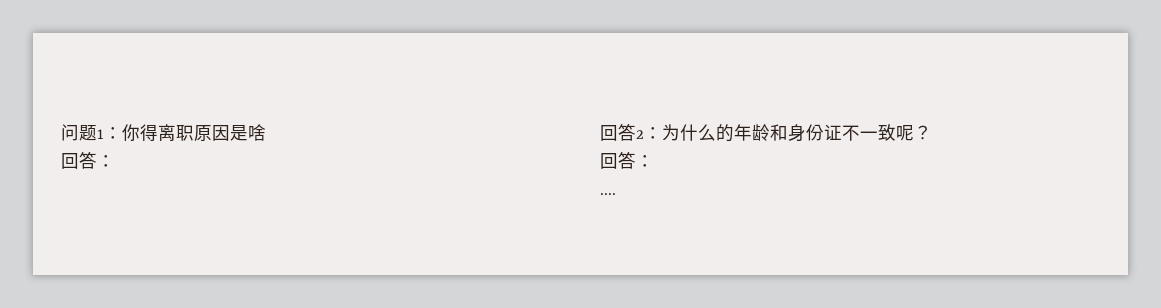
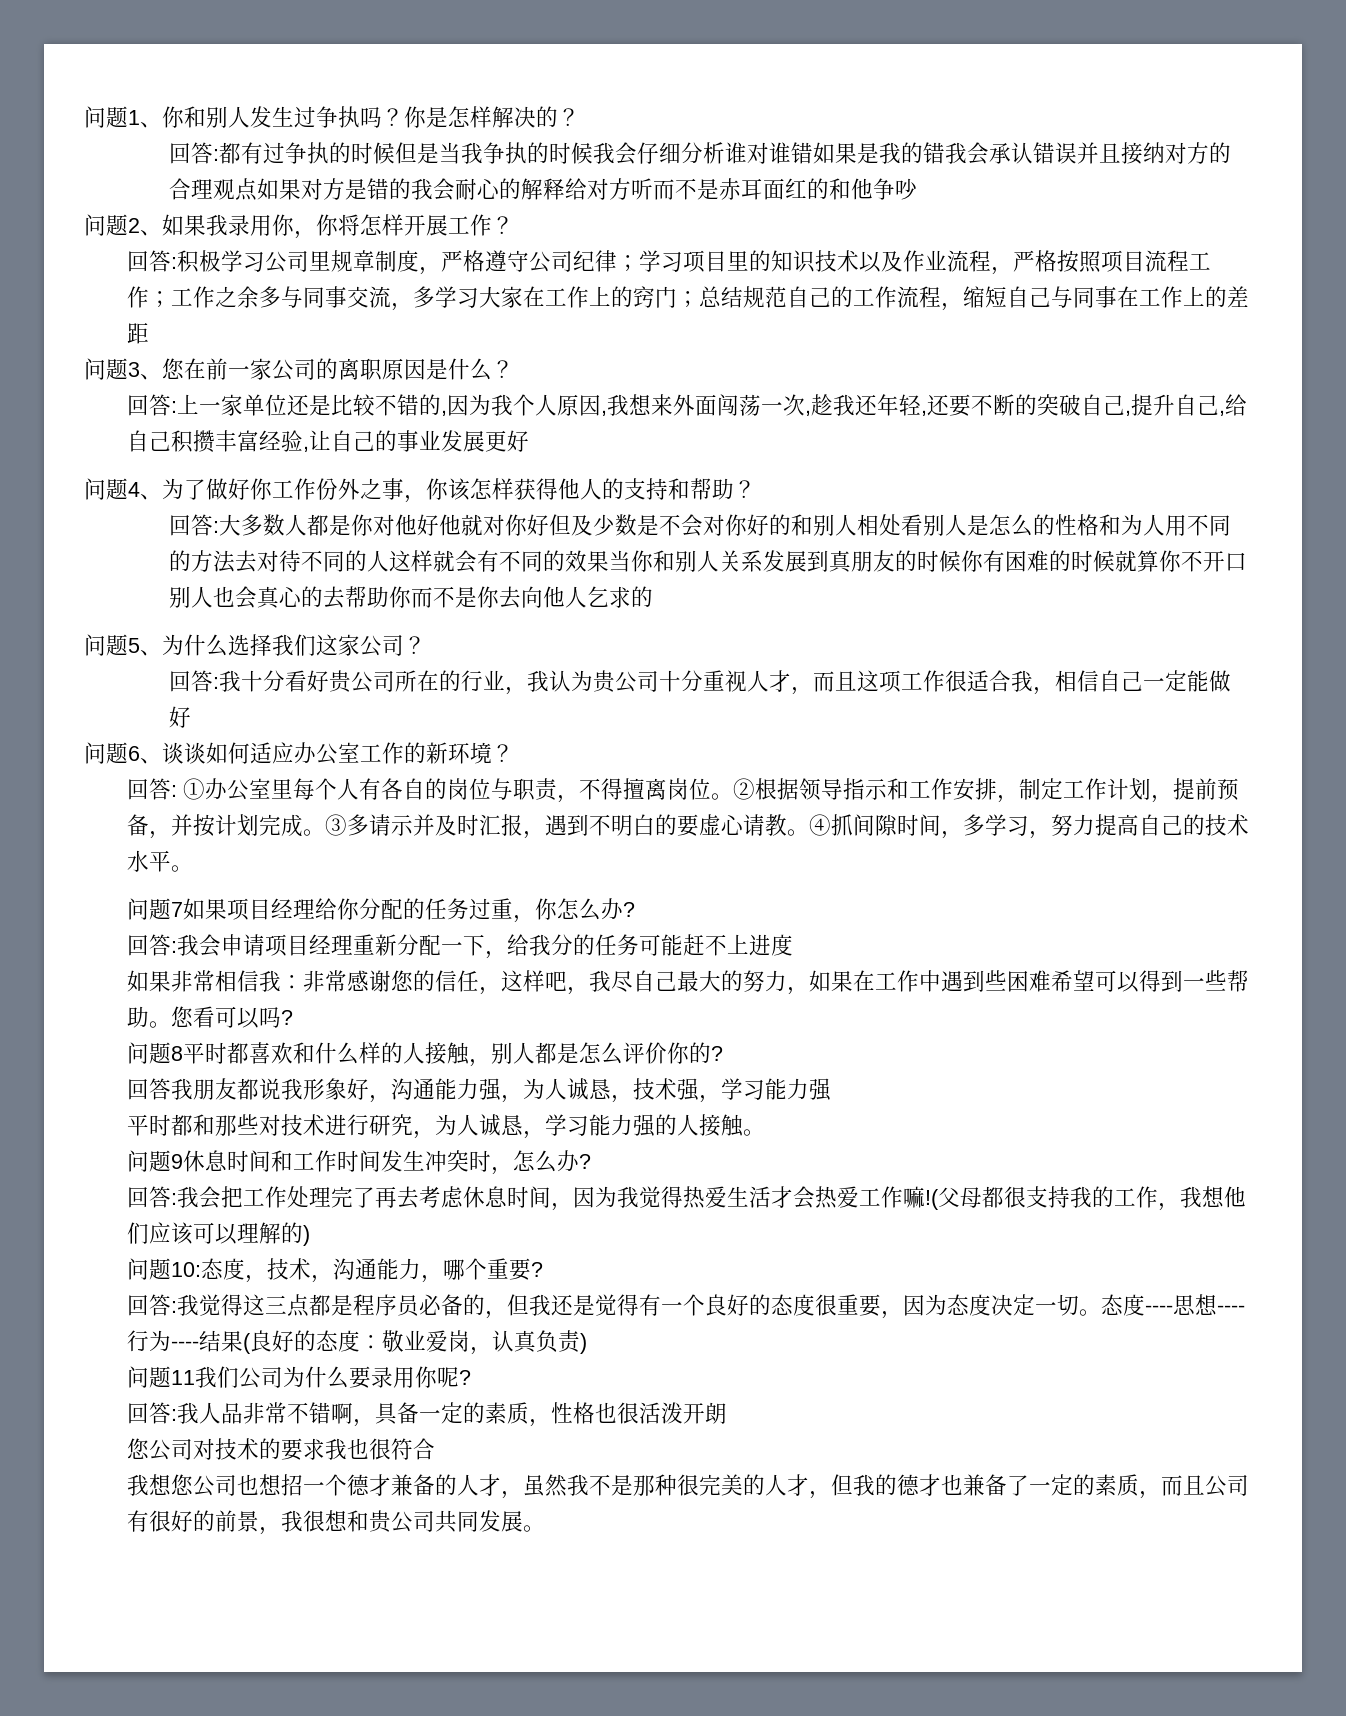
- 问题1：你得离职原因是啥
- 回答：
- 回答2：为什么的年龄和身份证不一致呢？
- 回答：
- ....
+ 问题1、你和别人发生过争执吗？你是怎样解决的？
+ 回答:都有过争执的时候但是当我争执的时候我会仔细分析谁对谁错如果是我的错我会承认错误并且接纳对方的合理观点如果对方是错的我会耐心的解释给对方听而不是赤耳面红的和他争吵
+ 问题2、如果我录用你，你将怎样开展工作？
+ 回答:积极学习公司里规章制度，严格遵守公司纪律；学习项目里的知识技术以及作业流程，严格按照项目流程工作；工作之余多与同事交流，多学习大家在工作上的窍门；总结规范自己的工作流程，缩短自己与同事在工作上的差距
+ 问题3、您在前一家公司的离职原因是什么？
+ 回答:上一家单位还是比较不错的,因为我个人原因,我想来外面闯荡一次,趁我还年轻,还要不断的突破自己,提升自己,给自己积攒丰富经验,让自己的事业发展更好
+ 问题4、为了做好你工作份外之事，你该怎样获得他人的支持和帮助？
+ 回答:大多数人都是你对他好他就对你好但及少数是不会对你好的和别人相处看别人是怎么的性格和为人用不同的方法去对待不同的人这样就会有不同的效果当你和别人关系发展到真朋友的时候你有困难的时候就算你不开口别人也会真心的去帮助你而不是你去向他人乞求的
+ 问题5、为什么选择我们这家公司？
+ 回答:我十分看好贵公司所在的行业，我认为贵公司十分重视人才，而且这项工作很适合我，相信自己一定能做好
+ 问题6、谈谈如何适应办公室工作的新环境？
+ 回答: ①办公室里每个人有各自的岗位与职责，不得擅离岗位。②根据领导指示和工作安排，制定工作计划，提前预备，并按计划完成。③多请示并及时汇报，遇到不明白的要虚心请教。④抓间隙时间，多学习，努力提高自己的技术水平。
+ 问题7如果项目经理给你分配的任务过重，你怎么办?
+ 回答:我会申请项目经理重新分配一下，给我分的任务可能赶不上进度
+ 如果非常相信我：非常感谢您的信任，这样吧，我尽自己最大的努力，如果在工作中遇到些困难希望可以得到一些帮助。您看可以吗?
+ 问题8平时都喜欢和什么样的人接触，别人都是怎么评价你的?
+ 回答我朋友都说我形象好，沟通能力强，为人诚恳，技术强，学习能力强
+ 平时都和那些对技术进行研究，为人诚恳，学习能力强的人接触。
+ 问题9休息时间和工作时间发生冲突时，怎么办?
+ 回答:我会把工作处理完了再去考虑休息时间，因为我觉得热爱生活才会热爱工作嘛!(父母都很支持我的工作，我想他们应该可以理解的)
+ 问题10:态度，技术，沟通能力，哪个重要?
+ 回答:我觉得这三点都是程序员必备的，但我还是觉得有一个良好的态度很重要，因为态度决定一切。态度----思想----行为----结果(良好的态度：敬业爱岗，认真负责)
+ 问题11我们公司为什么要录用你呢?
+ 回答:我人品非常不错啊，具备一定的素质，性格也很活泼开朗
+ 您公司对技术的要求我也很符合
+ 我想您公司也想招一个德才兼备的人才，虽然我不是那种很完美的人才，但我的德才也兼备了一定的素质，而且公司有很好的前景，我很想和贵公司共同发展。

